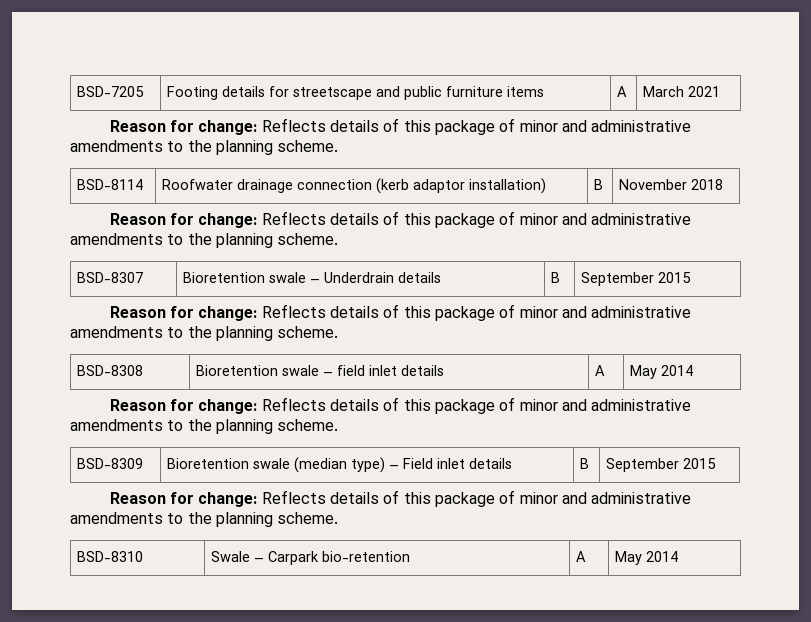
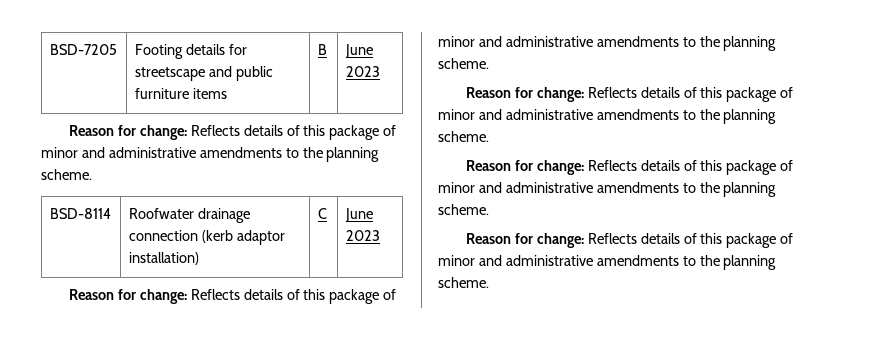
- BSD-7205 | Footing details for streetscape and public furniture items | A | March 2021
+ BSD-7205 | Footing details for streetscape and public furniture items | B | June 2023
- BSD-8114 | Roofwater drainage connection (kerb adaptor installation) | B | November 2018
+ BSD-8114 | Roofwater drainage connection (kerb adaptor installation) | C | June 2023
- BSD-8307 | Bioretention swale – Underdrain details | B | September 2015
- BSD-8308 | Bioretention swale – field inlet details | A | May 2014
- BSD-8309 | Bioretention swale (median type) – Field inlet details | B | September 2015
- BSD-8310 | Swale – Carpark bio-retention | A | May 2014

